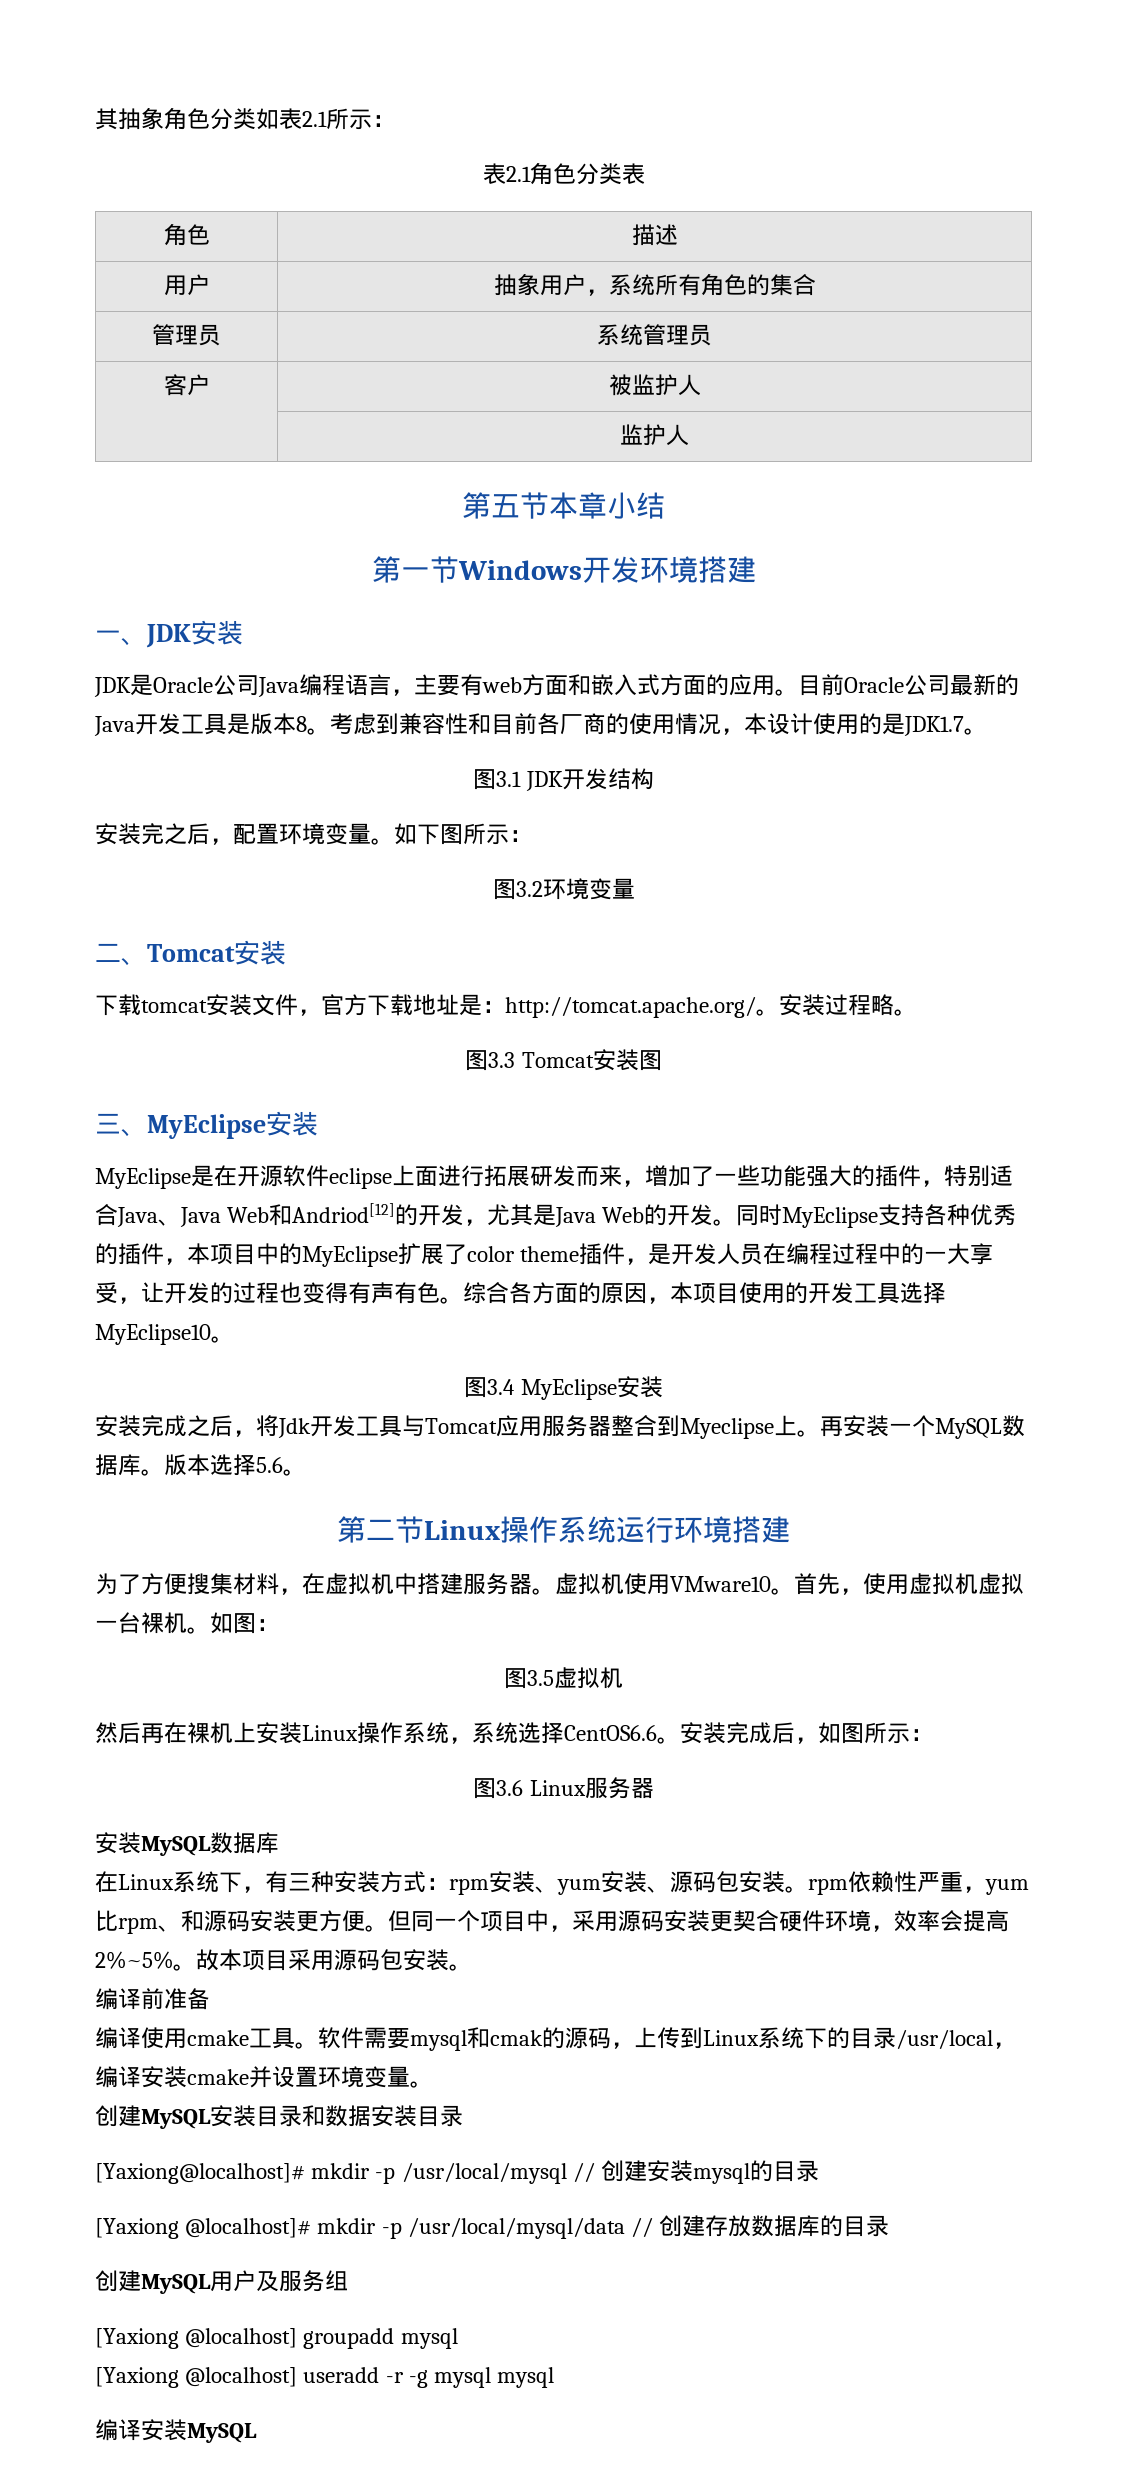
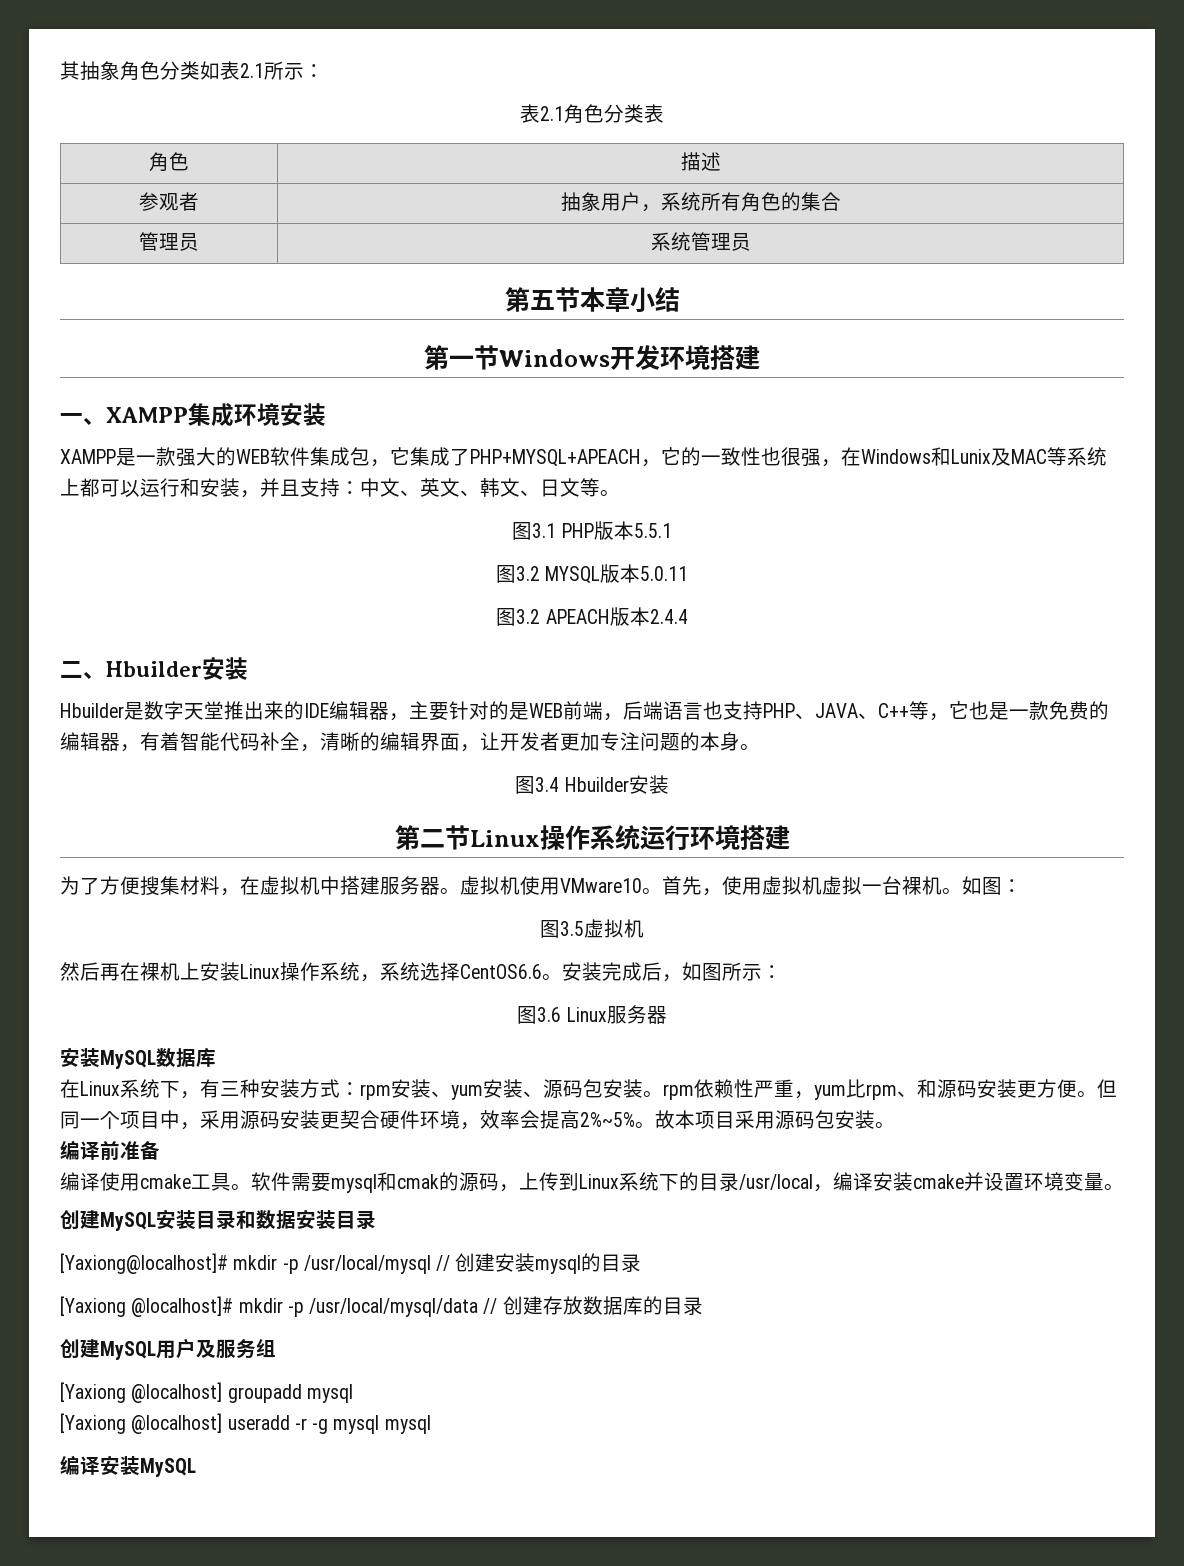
- 用户 | 抽象用户，系统所有角色的集合
+ 参观者 | 抽象用户，系统所有角色的集合
- 客户 | 被监护人
- | 监护人
- 一、JDK安装
- JDK是Oracle公司Java编程语言，主要有web方面和嵌入式方面的应用。目前Oracle公司最新的Java开发工具是版本8。考虑到兼容性和目前各厂商的使用情况，本设计使用的是JDK1.7。
- 图3.1 JDK开发结构
- 安装完之后，配置环境变量。如下图所示：
- 图3.2环境变量
+ 一、XAMPP集成环境安装
+ XAMPP是一款强大的WEB软件集成包，它集成了PHP+MYSQL+APEACH，它的一致性也很强，在Windows和Lunix及MAC等系统上都可以运行和安装，并且支持：中文、英文、韩文、日文等。
+ 图3.1 PHP版本5.5.1
+ 图3.2 MYSQL版本5.0.11
+ 图3.2 APEACH版本2.4.4
- 二、Tomcat安装
- 下载tomcat安装文件，官方下载地址是：http://tomcat.apache.org/。安装过程略。
- 图3.3 Tomcat安装图
- 三、MyEclipse安装
- MyEclipse是在开源软件eclipse上面进行拓展研发而来，增加了一些功能强大的插件，特别适合Java、Java Web和Andriod[12]的开发，尤其是Java Web的开发。同时MyEclipse支持各种优秀的插件，本项目中的MyEclipse扩展了color theme插件，是开发人员在编程过程中的一大享受，让开发的过程也变得有声有色。综合各方面的原因，本项目使用的开发工具选择MyEclipse10。
+ 二、Hbuilder安装
+ Hbuilder是数字天堂推出来的IDE编辑器，主要针对的是WEB前端，后端语言也支持PHP、JAVA、C++等，它也是一款免费的编辑器，有着智能代码补全，清晰的编辑界面，让开发者更加专注问题的本身。
- 图3.4 MyEclipse安装
- 安装完成之后，将Jdk开发工具与Tomcat应用服务器整合到Myeclipse上。再安装一个MySQL数据库。版本选择5.6。
+ 图3.4 Hbuilder安装

